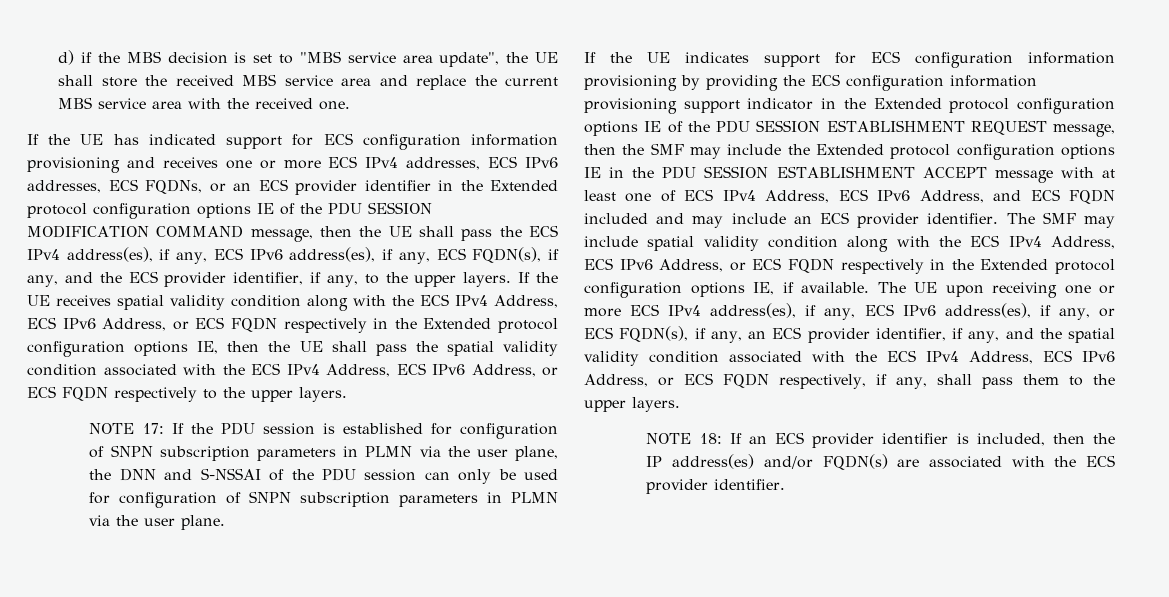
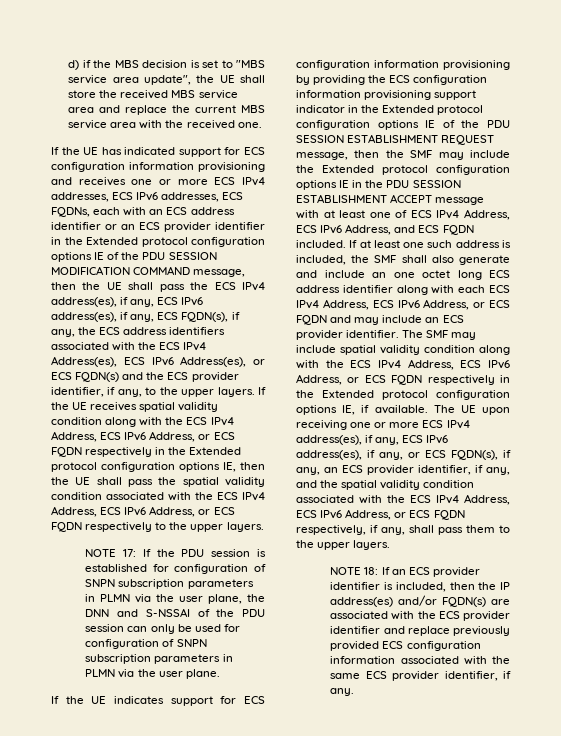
- If the UE has indicated support for ECS configuration information provisioning and receives one or more ECS IPv4 addresses, ECS IPv6 addresses, ECS FQDNs, or an ECS provider identifier in the Extended protocol configuration options IE of the PDU SESSION MODIFICATION COMMAND message, then the UE shall pass the ECS IPv4 address(es), if any, ECS IPv6 address(es), if any, ECS FQDN(s), if any, and the ECS provider identifier, if any, to the upper layers.
+ If the UE has indicated support for ECS configuration information provisioning and receives one or more ECS IPv4 addresses, ECS IPv6 addresses, ECS FQDNs, each with an ECS address identifier or an ECS provider identifier in the Extended protocol configuration options IE of the PDU SESSION MODIFICATION COMMAND message, then the UE shall pass the ECS IPv4 address(es), if any, ECS IPv6 address(es), if any, ECS FQDN(s), if any, the ECS address identifiers associated with the ECS IPv4 Address(es), ECS IPv6 Address(es), or ECS FQDN(s) and the ECS provider identifier, if any, to the upper layers.
- If the UE indicates support for ECS configuration information provisioning by providing the ECS configuration information provisioning support indicator in the Extended protocol configuration options IE of the PDU SESSION ESTABLISHMENT REQUEST message, then the SMF may include the Extended protocol configuration options IE in the PDU SESSION ESTABLISHMENT ACCEPT message with at least one of ECS IPv4 Address, ECS IPv6 Address, and ECS FQDN included and may include an ECS provider identifier.
+ If the UE indicates support for ECS configuration information provisioning by providing the ECS configuration information provisioning support indicator in the Extended protocol configuration options IE of the PDU SESSION ESTABLISHMENT REQUEST message, then the SMF may include the Extended protocol configuration options IE in the PDU SESSION ESTABLISHMENT ACCEPT message with at least one of ECS IPv4 Address, ECS IPv6 Address, and ECS FQDN included. If at least one such address is included, the SMF shall also generate and include an one octet long ECS address identifier along with each ECS IPv4 Address, ECS IPv6 Address, or ECS FQDN and may include an ECS provider identifier.
- NOTE 18: If an ECS provider identifier is included, then the IP address(es) and/or FQDN(s) are associated with the ECS provider identifier.
+ NOTE 18: If an ECS provider identifier is included, then the IP address(es) and/or FQDN(s) are associated with the ECS provider identifier and replace previously provided ECS configuration information associated with the same ECS provider identifier, if any.

